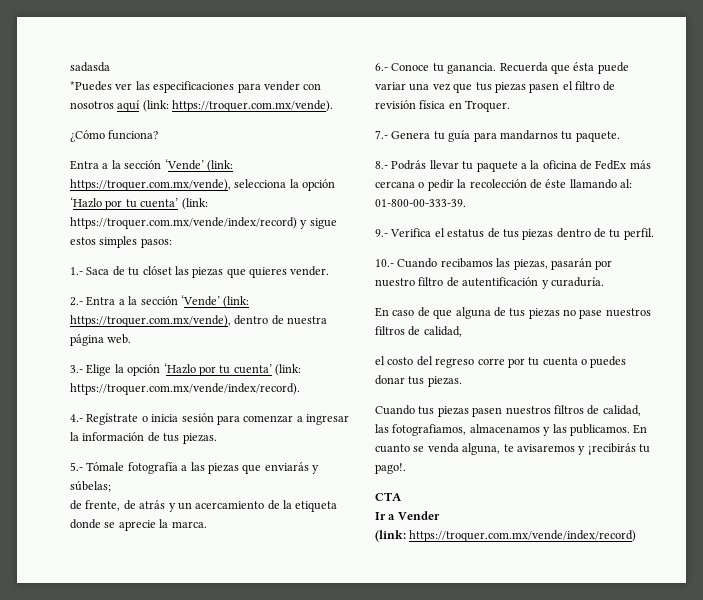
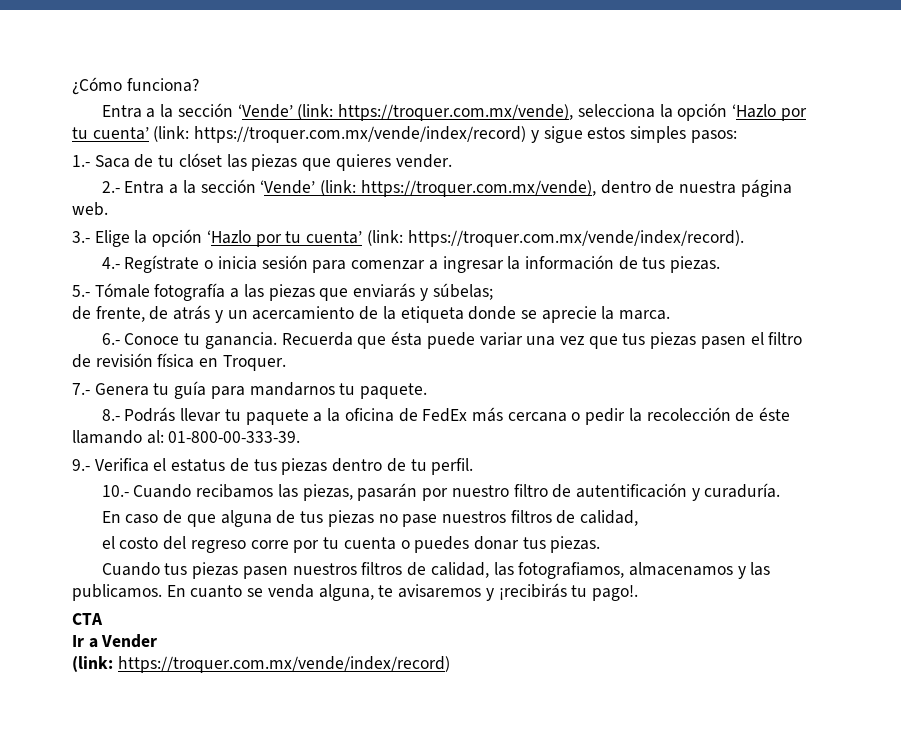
- sadasda
- *Puedes ver las especificaciones para vender con nosotros aquí (link: https://troquer.com.mx/vende).

